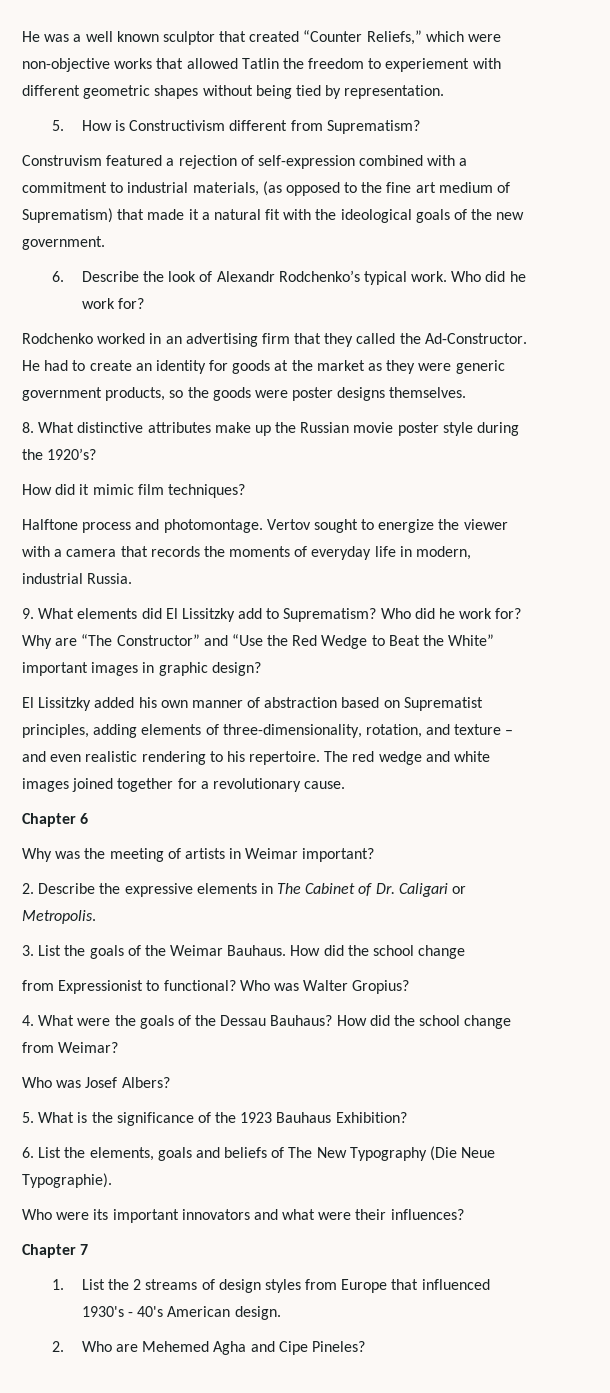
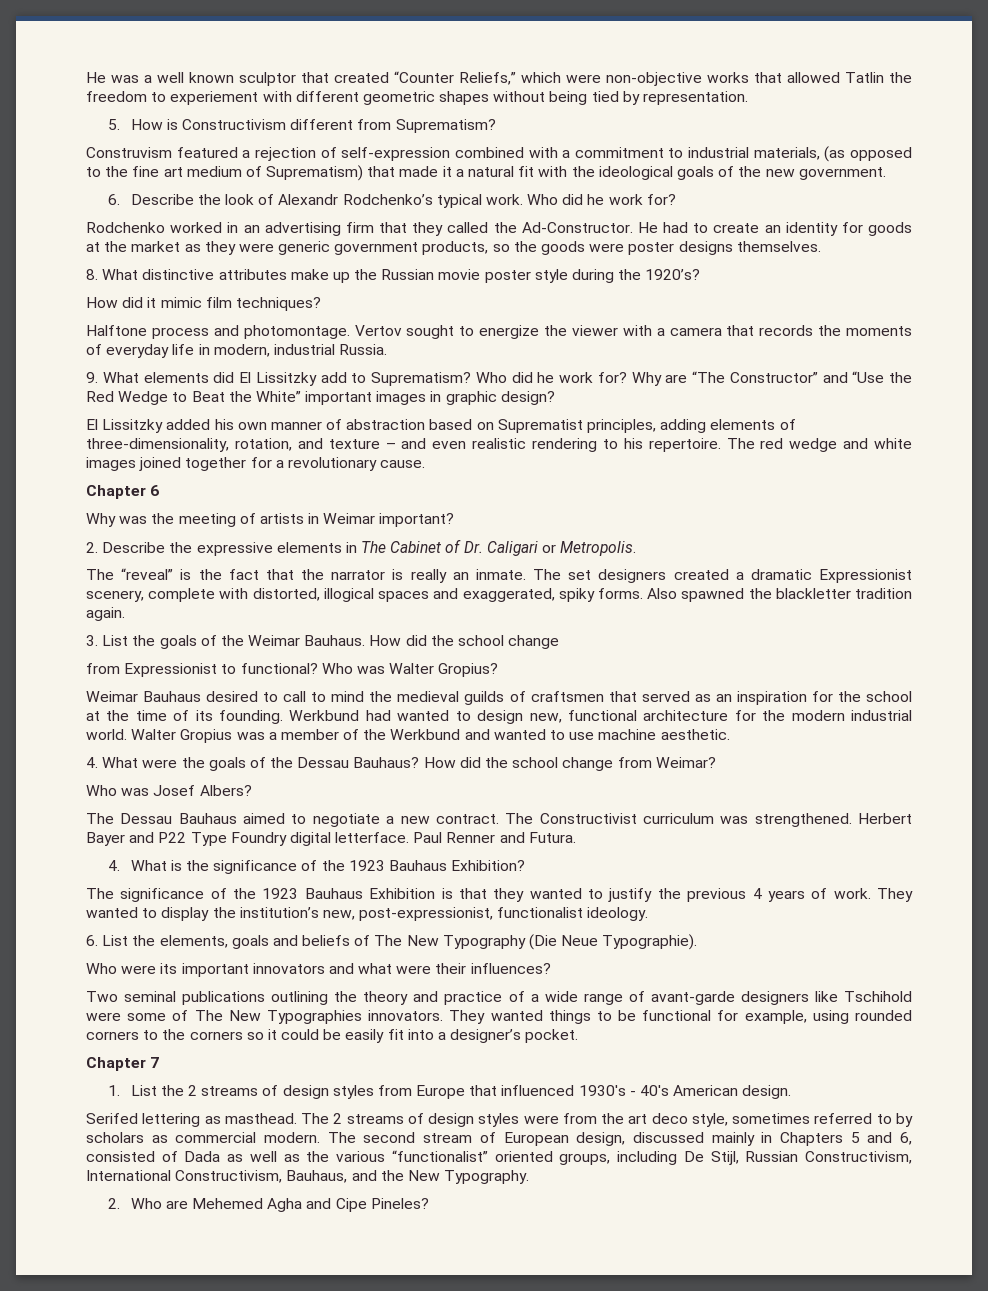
+ The “reveal” is the fact that the narrator is really an inmate. The set designers created a dramatic Expressionist scenery, complete with distorted, illogical spaces and exaggerated, spiky forms. Also spawned the blackletter tradition again.
+ Weimar Bauhaus desired to call to mind the medieval guilds of craftsmen that served as an inspiration for the school at the time of its founding. Werkbund had wanted to design new, functional architecture for the modern industrial world. Walter Gropius was a member of the Werkbund and wanted to use machine aesthetic.
- 5. What is the significance of the 1923 Bauhaus Exhibition?
+ The Dessau Bauhaus aimed to negotiate a new contract. The Constructivist curriculum was strengthened. Herbert Bayer and P22 Type Foundry digital letterface. Paul Renner and Futura.
+ 4. What is the significance of the 1923 Bauhaus Exhibition?
+ The significance of the 1923 Bauhaus Exhibition is that they wanted to justify the previous 4 years of work. They wanted to display the institution’s new, post-expressionist, functionalist ideology.
+ Two seminal publications outlining the theory and practice of a wide range of avant-garde designers like Tschihold were some of The New Typographies innovators. They wanted things to be functional for example, using rounded corners to the corners so it could be easily fit into a designer’s pocket.
+ Serifed lettering as masthead. The 2 streams of design styles were from the art deco style, sometimes referred to by scholars as commercial modern. The second stream of European design, discussed mainly in Chapters 5 and 6, consisted of Dada as well as the various “functionalist” oriented groups, including De Stijl, Russian Constructivism, International Constructivism, Bauhaus, and the New Typography.

